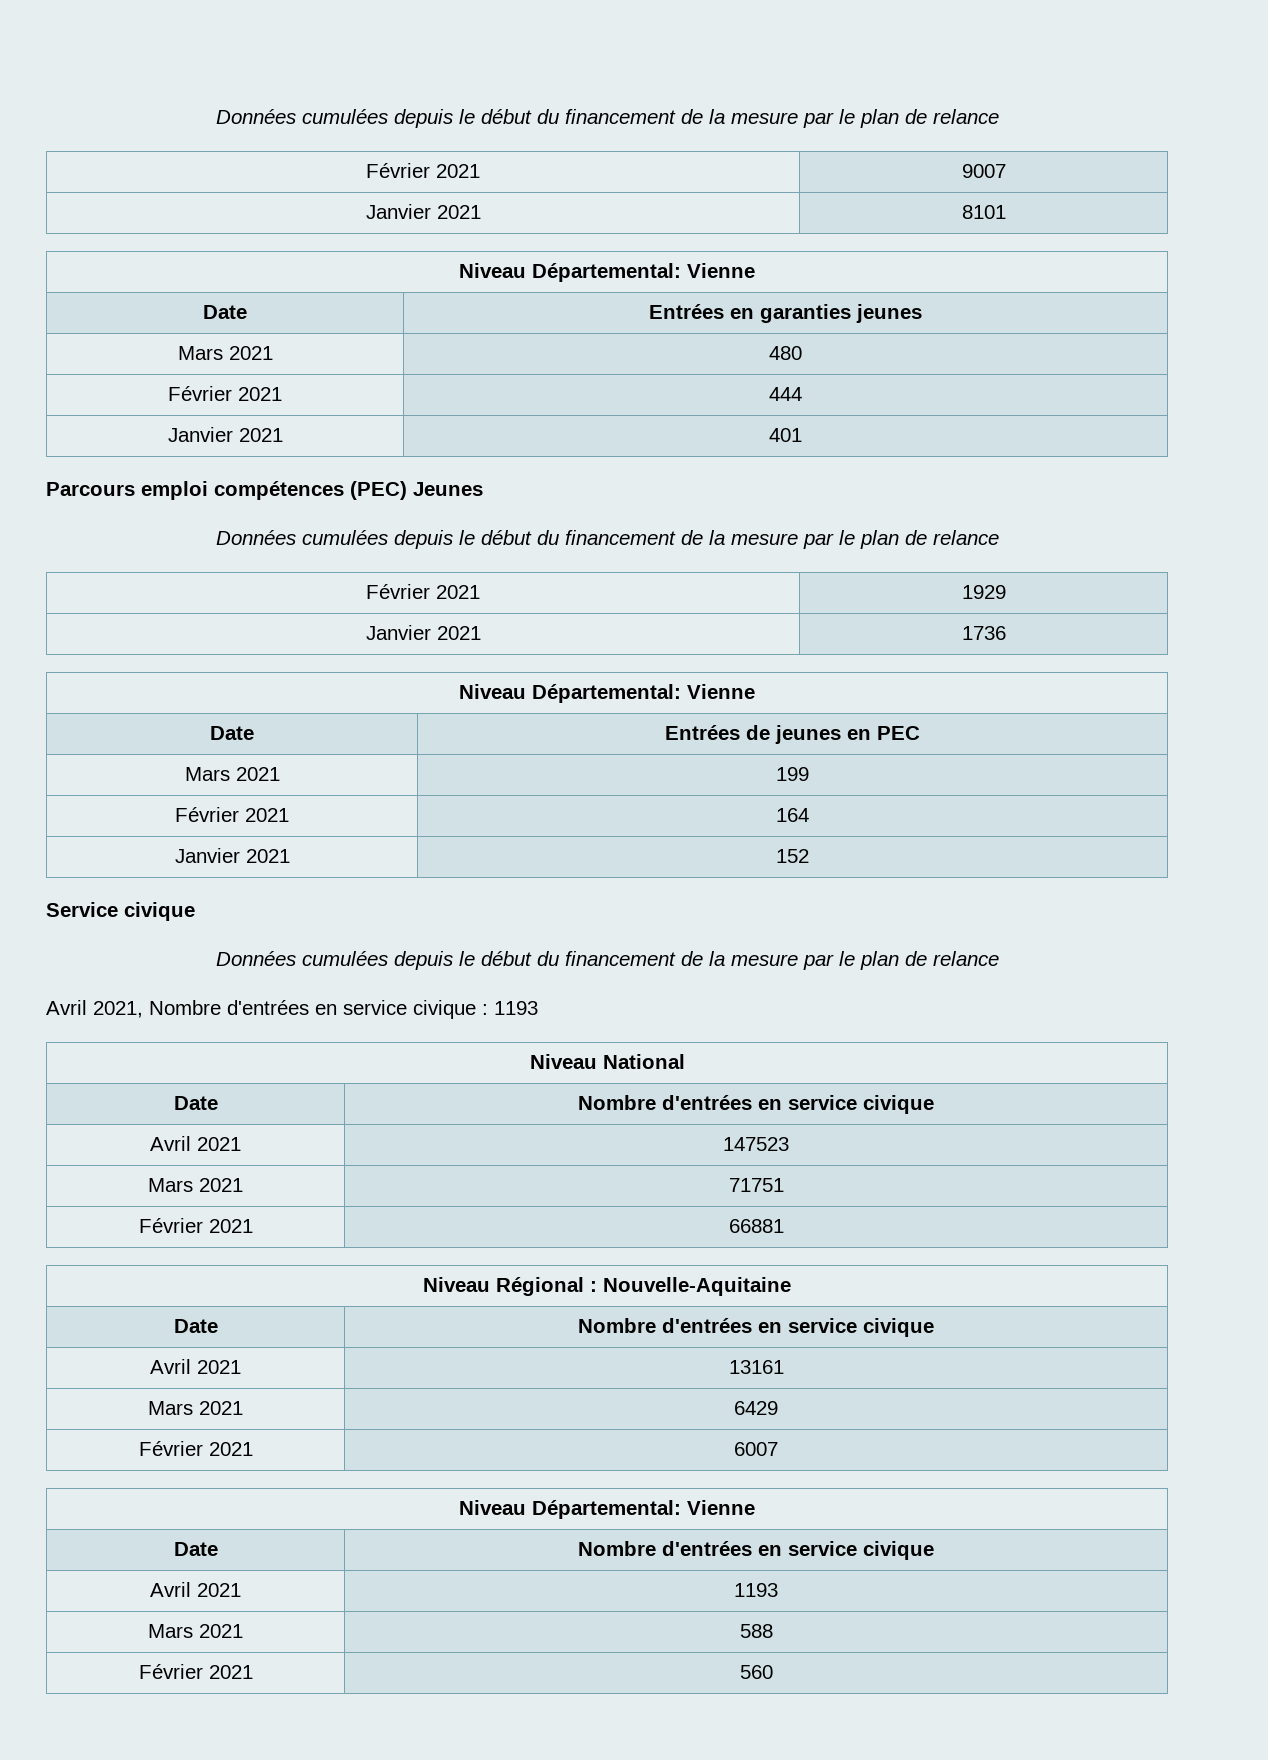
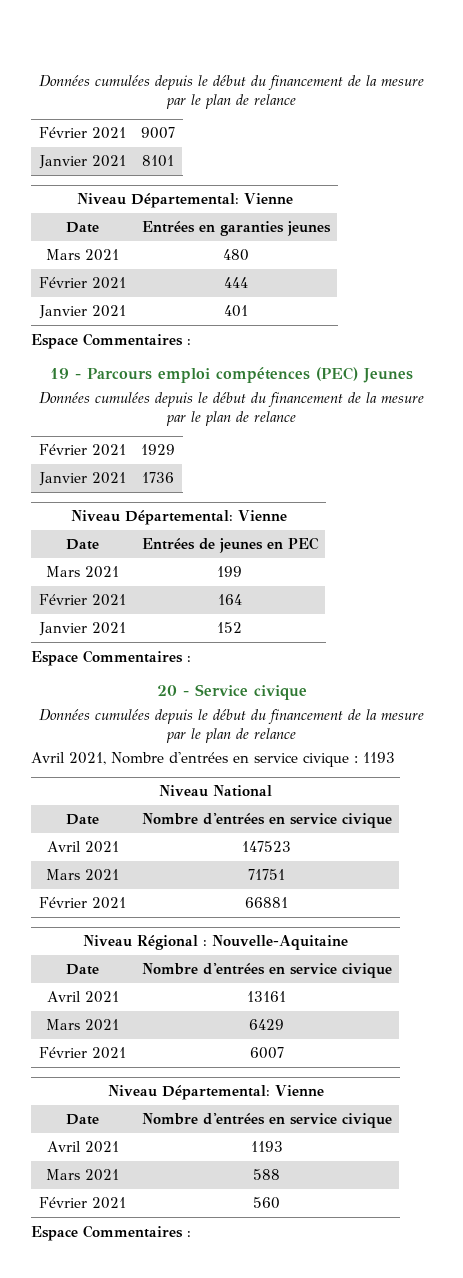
  Janvier 2021 | 401
- Parcours emploi compétences (PEC) Jeunes
+ Espace Commentaires :
+ 19 - Parcours emploi compétences (PEC) Jeunes
  Janvier 2021 | 152
- Service civique
+ Espace Commentaires :
+ 20 - Service civique
  Février 2021 | 560
+ Espace Commentaires :

